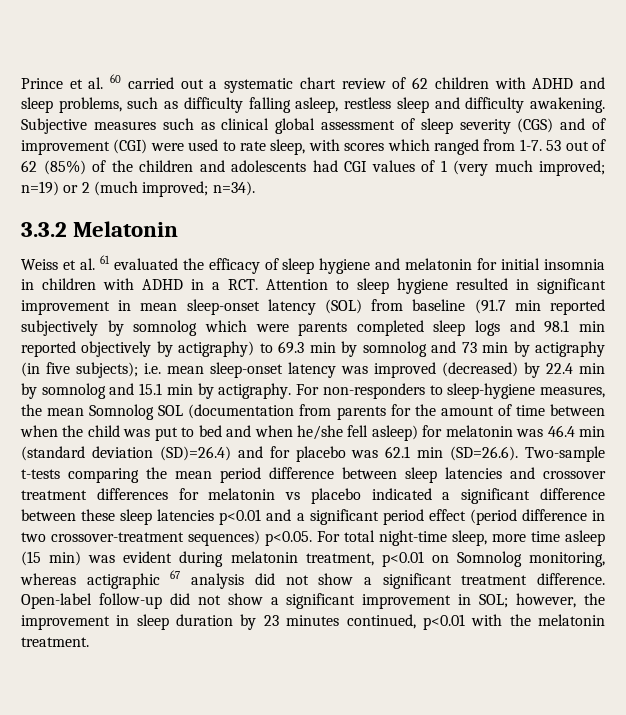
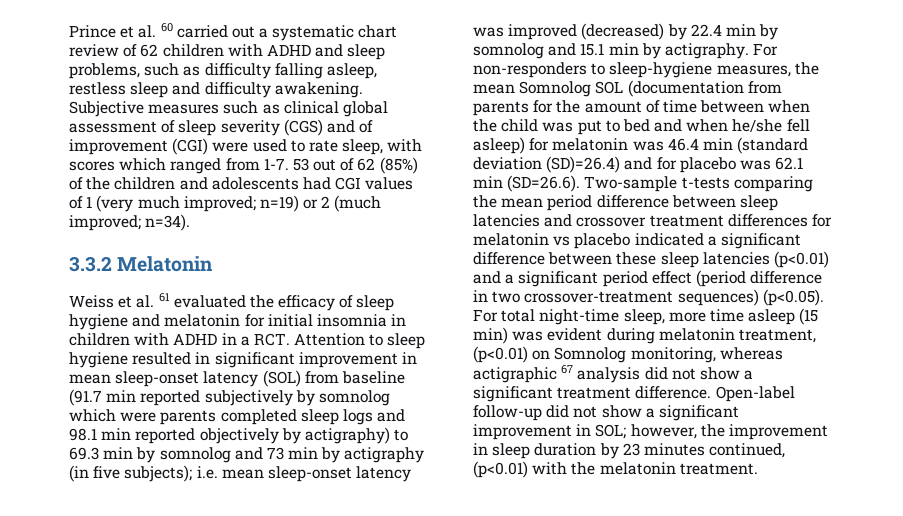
- For non-responders to sleep-hygiene measures, the mean Somnolog SOL (documentation from parents for the amount of time between when the child was put to bed and when he/she fell asleep) for melatonin was 46.4 min (standard deviation (SD)=26.4) and for placebo was 62.1 min (SD=26.6). Two-sample t-tests comparing the mean period difference between sleep latencies and crossover treatment differences for melatonin vs placebo indicated a significant difference between these sleep latencies p<0.01 and a significant period effect (period difference in two crossover-treatment sequences) p<0.05. For total night-time sleep, more time asleep (15 min) was evident during melatonin treatment, p<0.01 on Somnolog monitoring, whereas actigraphic 67 analysis did not show a significant treatment difference.
+ For non-responders to sleep-hygiene measures, the mean Somnolog SOL (documentation from parents for the amount of time between when the child was put to bed and when he/she fell asleep) for melatonin was 46.4 min (standard deviation (SD)=26.4) and for placebo was 62.1 min (SD=26.6). Two-sample t-tests comparing the mean period difference between sleep latencies and crossover treatment differences for melatonin vs placebo indicated a significant difference between these sleep latencies (p<0.01) and a significant period effect (period difference in two crossover-treatment sequences) (p<0.05). For total night-time sleep, more time asleep (15 min) was evident during melatonin treatment, (p<0.01) on Somnolog monitoring, whereas actigraphic 67 analysis did not show a significant treatment difference.
- Open-label follow-up did not show a significant improvement in SOL; however, the improvement in sleep duration by 23 minutes continued, p<0.01 with the melatonin treatment.
+ Open-label follow-up did not show a significant improvement in SOL; however, the improvement in sleep duration by 23 minutes continued, (p<0.01) with the melatonin treatment.

